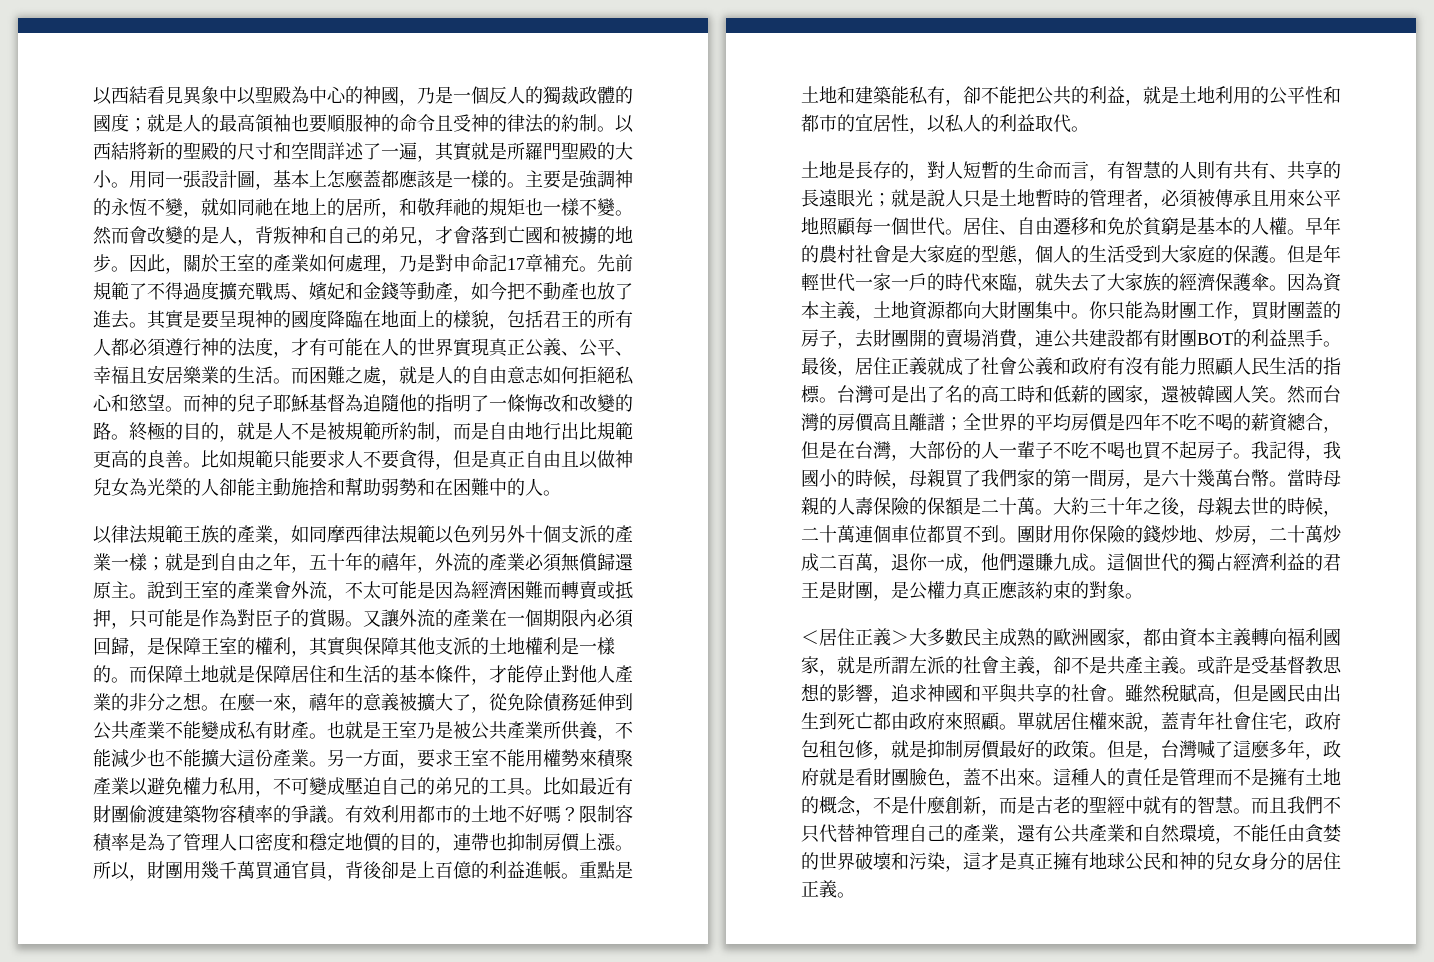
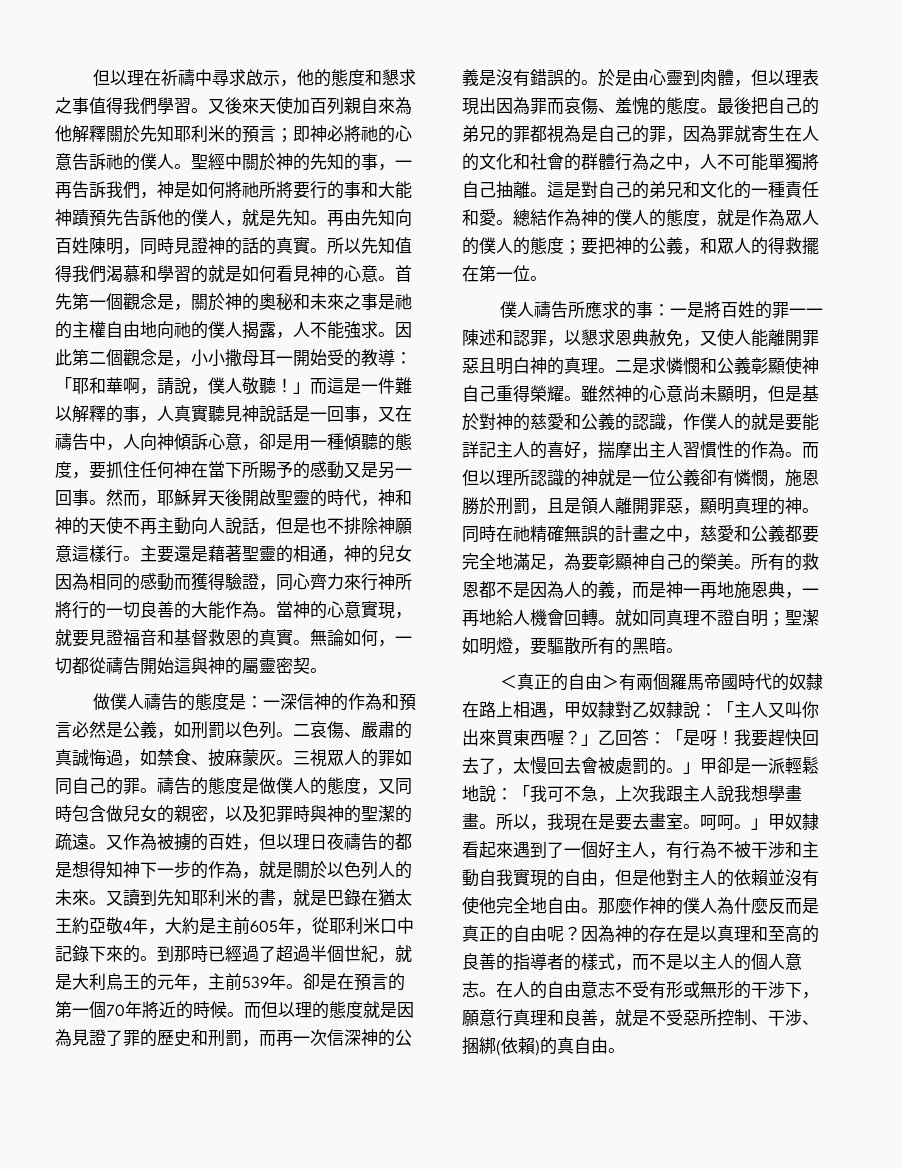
- 以西結看見異象中以聖殿為中心的神國，乃是一個反人的獨裁政體的國度；就是人的最高領袖也要順服神的命令且受神的律法的約制。以西結將新的聖殿的尺寸和空間詳述了一遍，其實就是所羅門聖殿的大小。用同一張設計圖，基本上怎麼蓋都應該是一樣的。主要是強調神的永恆不變，就如同祂在地上的居所，和敬拜祂的規矩也一樣不變。然而會改變的是人，背叛神和自己的弟兄，才會落到亡國和被擄的地步。因此，關於王室的產業如何處理，乃是對申命記17章補充。先前規範了不得過度擴充戰馬、嬪妃和金錢等動產，如今把不動產也放了進去。其實是要呈現神的國度降臨在地面上的樣貌，包括君王的所有人都必須遵行神的法度，才有可能在人的世界實現真正公義、公平、幸福且安居樂業的生活。而困難之處，就是人的自由意志如何拒絕私心和慾望。而神的兒子耶穌基督為追隨他的指明了一條悔改和改變的路。終極的目的，就是人不是被規範所約制，而是自由地行出比規範更高的良善。比如規範只能要求人不要貪得，但是真正自由且以做神兒女為光榮的人卻能主動施捨和幫助弱勢和在困難中的人。
- 以律法規範王族的產業，如同摩西律法規範以色列另外十個支派的產業一樣；就是到自由之年，五十年的禧年，外流的產業必須無償歸還原主。說到王室的產業會外流，不太可能是因為經濟困難而轉賣或抵押，只可能是作為對臣子的賞賜。又讓外流的產業在一個期限內必須回歸，是保障王室的權利，其實與保障其他支派的土地權利是一樣的。而保障土地就是保障居住和生活的基本條件，才能停止對他人產業的非分之想。在麼一來，禧年的意義被擴大了，從免除債務延伸到公共產業不能變成私有財產。也就是王室乃是被公共產業所供養，不能減少也不能擴大這份產業。另一方面，要求王室不能用權勢來積聚產業以避免權力私用，不可變成壓迫自己的弟兄的工具。比如最近有財團偷渡建築物容積率的爭議。有效利用都市的土地不好嗎？限制容積率是為了管理人口密度和穩定地價的目的，連帶也抑制房價上漲。所以，財團用幾千萬買通官員，背後卻是上百億的利益進帳。重點是土地和建築能私有，卻不能把公共的利益，就是土地利用的公平性和都市的宜居性，以私人的利益取代。
- 土地是長存的，對人短暫的生命而言，有智慧的人則有共有、共享的長遠眼光；就是說人只是土地暫時的管理者，必須被傳承且用來公平地照顧每一個世代。居住、自由遷移和免於貧窮是基本的人權。早年的農村社會是大家庭的型態，個人的生活受到大家庭的保護。但是年輕世代一家一戶的時代來臨，就失去了大家族的經濟保護傘。因為資本主義，土地資源都向大財團集中。你只能為財團工作，買財團蓋的房子，去財團開的賣場消費，連公共建設都有財團BOT的利益黑手。最後，居住正義就成了社會公義和政府有沒有能力照顧人民生活的指標。台灣可是出了名的高工時和低薪的國家，還被韓國人笑。然而台灣的房價高且離譜；全世界的平均房價是四年不吃不喝的薪資總合，但是在台灣，大部份的人一輩子不吃不喝也買不起房子。我記得，我國小的時候，母親買了我們家的第一間房，是六十幾萬台幣。當時母親的人壽保險的保額是二十萬。大約三十年之後，母親去世的時候，二十萬連個車位都買不到。團財用你保險的錢炒地、炒房，二十萬炒成二百萬，退你一成，他們還賺九成。這個世代的獨占經濟利益的君王是財團，是公權力真正應該約束的對象。
- ＜居住正義＞大多數民主成熟的歐洲國家，都由資本主義轉向福利國家，就是所謂左派的社會主義，卻不是共產主義。或許是受基督教思想的影響，追求神國和平與共享的社會。雖然稅賦高，但是國民由出生到死亡都由政府來照顧。單就居住權來說，蓋青年社會住宅，政府包租包修，就是抑制房價最好的政策。但是，台灣喊了這麼多年，政府就是看財團臉色，蓋不出來。這種人的責任是管理而不是擁有土地的概念，不是什麼創新，而是古老的聖經中就有的智慧。而且我們不只代替神管理自己的產業，還有公共產業和自然環境，不能任由貪婪的世界破壞和污染，這才是真正擁有地球公民和神的兒女身分的居住正義。
+ 但以理在祈禱中尋求啟示，他的態度和懇求之事值得我們學習。又後來天使加百列親自來為他解釋關於先知耶利米的預言；即神必將祂的心意告訴祂的僕人。聖經中關於神的先知的事，一再告訴我們，神是如何將祂所將要行的事和大能神蹟預先告訴他的僕人，就是先知。再由先知向百姓陳明，同時見證神的話的真實。所以先知值得我們渴慕和學習的就是如何看見神的心意。首先第一個觀念是，關於神的奧秘和未來之事是祂的主權自由地向祂的僕人揭露，人不能強求。因此第二個觀念是，小小撒母耳一開始受的教導：「耶和華啊，請說，僕人敬聽！」而這是一件難以解釋的事，人真實聽見神說話是一回事，又在禱告中，人向神傾訴心意，卻是用一種傾聽的態度，要抓住任何神在當下所賜予的感動又是另一回事。然而，耶穌昇天後開啟聖靈的時代，神和神的天使不再主動向人說話，但是也不排除神願意這樣行。主要還是藉著聖靈的相通，神的兒女因為相同的感動而獲得驗證，同心齊力來行神所將行的一切良善的大能作為。當神的心意實現，就要見證福音和基督救恩的真實。無論如何，一切都從禱告開始這與神的屬靈密契。
+ 做僕人禱告的態度是：一深信神的作為和預言必然是公義，如刑罰以色列。二哀傷、嚴肅的真誠悔過，如禁食、披麻蒙灰。三視眾人的罪如同自己的罪。禱告的態度是做僕人的態度，又同時包含做兒女的親密，以及犯罪時與神的聖潔的疏遠。又作為被擄的百姓，但以理日夜禱告的都是想得知神下一步的作為，就是關於以色列人的未來。又讀到先知耶利米的書，就是巴錄在猶太王約亞敬4年，大約是主前605年，從耶利米口中記錄下來的。到那時已經過了超過半個世紀，就是大利烏王的元年，主前539年。卻是在預言的第一個70年將近的時候。而但以理的態度就是因為見證了罪的歷史和刑罰，而再一次信深神的公義是沒有錯誤的。於是由心靈到肉體，但以理表現出因為罪而哀傷、羞愧的態度。最後把自己的弟兄的罪都視為是自己的罪，因為罪就寄生在人的文化和社會的群體行為之中，人不可能單獨將自己抽離。這是對自己的弟兄和文化的一種責任和愛。總結作為神的僕人的態度，就是作為眾人的僕人的態度；要把神的公義，和眾人的得救擺在第一位。
+ 僕人禱告所應求的事：一是將百姓的罪一一陳述和認罪，以懇求恩典赦免，又使人能離開罪惡且明白神的真理。二是求憐憫和公義彰顯使神自己重得榮耀。雖然神的心意尚未顯明，但是基於對神的慈愛和公義的認識，作僕人的就是要能詳記主人的喜好，揣摩出主人習慣性的作為。而但以理所認識的神就是一位公義卻有憐憫，施恩勝於刑罰，且是領人離開罪惡，顯明真理的神。同時在祂精確無誤的計畫之中，慈愛和公義都要完全地滿足，為要彰顯神自己的榮美。所有的救恩都不是因為人的義，而是神一再地施恩典，一再地給人機會回轉。就如同真理不證自明；聖潔如明燈，要驅散所有的黑暗。
+ ＜真正的自由＞有兩個羅馬帝國時代的奴隸在路上相遇，甲奴隸對乙奴隸說：「主人又叫你出來買東西喔？」乙回答：「是呀！我要趕快回去了，太慢回去會被處罰的。」甲卻是一派輕鬆地說：「我可不急，上次我跟主人說我想學畫畫。所以，我現在是要去畫室。呵呵。」甲奴隸看起來遇到了一個好主人，有行為不被干涉和主動自我實現的自由，但是他對主人的依賴並沒有使他完全地自由。那麼作神的僕人為什麼反而是真正的自由呢？因為神的存在是以真理和至高的良善的指導者的樣式，而不是以主人的個人意志。在人的自由意志不受有形或無形的干涉下，願意行真理和良善，就是不受惡所控制、干涉、捆綁(依賴)的真自由。

